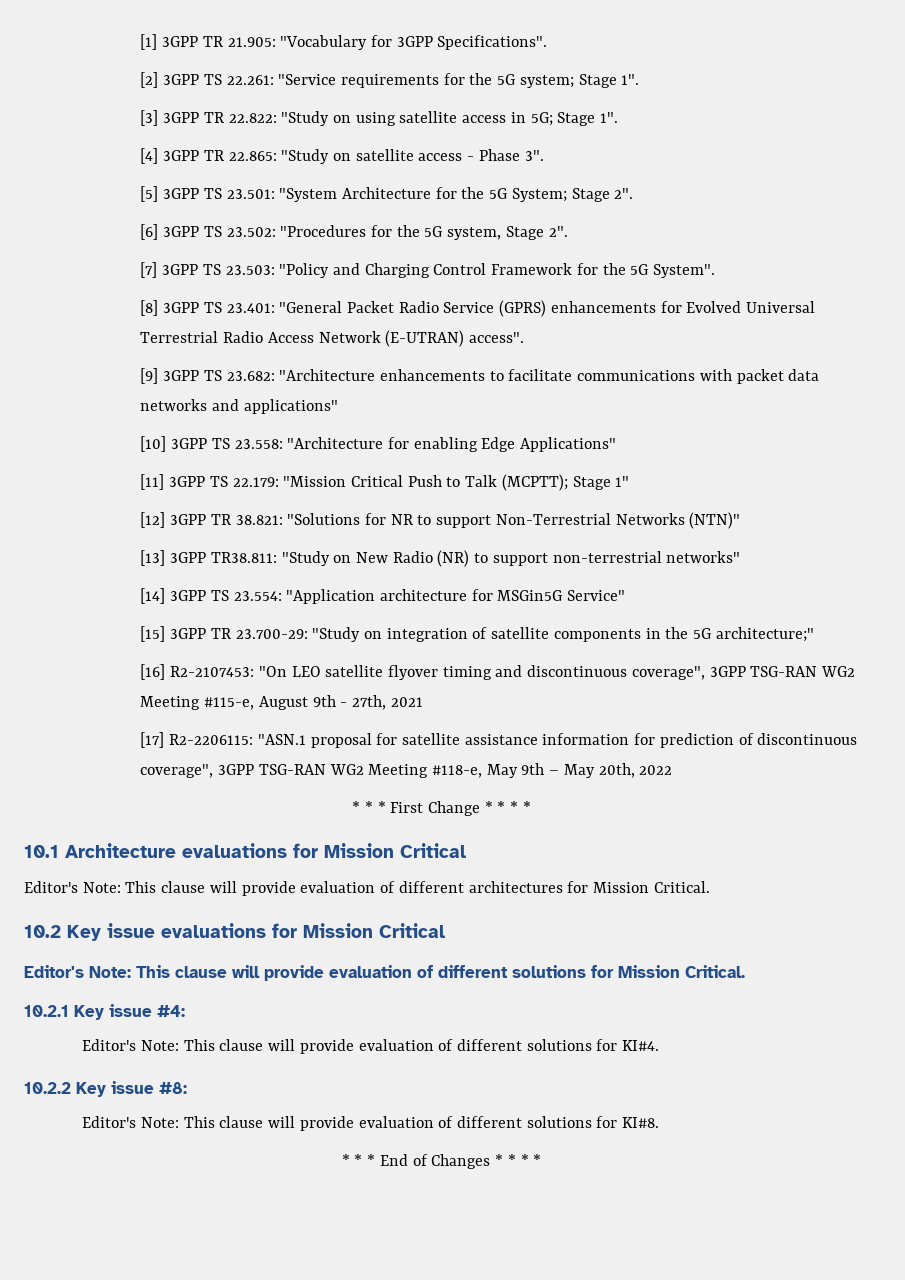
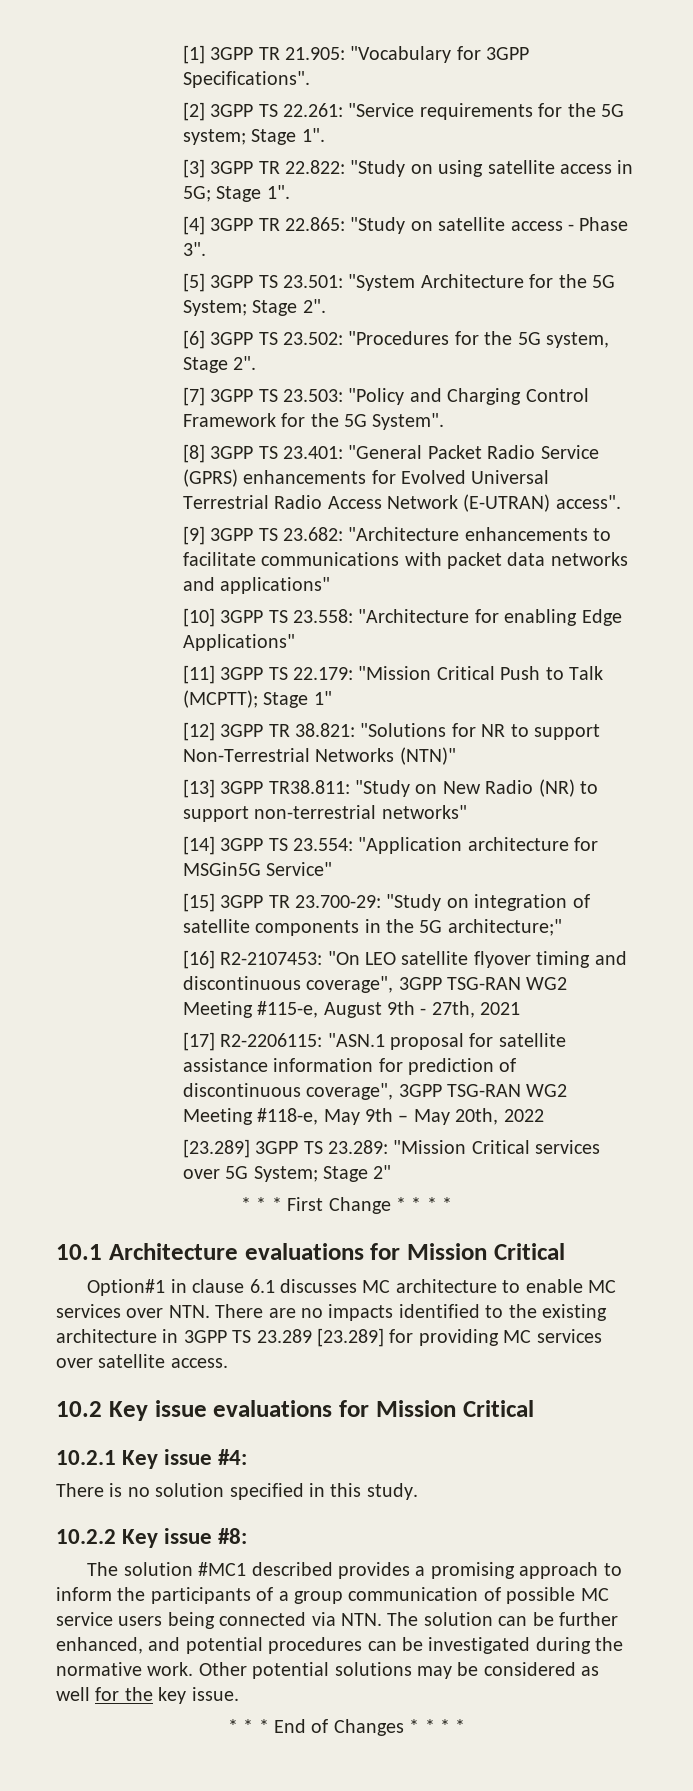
+ [23.289] 3GPP TS 23.289: "Mission Critical services over 5G System; Stage 2"
- Editor's Note: This clause will provide evaluation of different architectures for Mission Critical.
+ Option#1 in clause 6.1 discusses MC architecture to enable MC services over NTN. There are no impacts identified to the existing architecture in 3GPP TS 23.289 [23.289] for providing MC services over satellite access.
- Editor's Note: This clause will provide evaluation of different solutions for Mission Critical.
  10.2.1 Key issue #4:
- Editor's Note: This clause will provide evaluation of different solutions for KI#4.
+ There is no solution specified in this study.
  10.2.2 Key issue #8:
- Editor's Note: This clause will provide evaluation of different solutions for KI#8.
+ The solution #MC1 described provides a promising approach to inform the participants of a group communication of possible MC service users being connected via NTN. The solution can be further enhanced, and potential procedures can be investigated during the normative work. Other potential solutions may be considered as well for the key issue.

